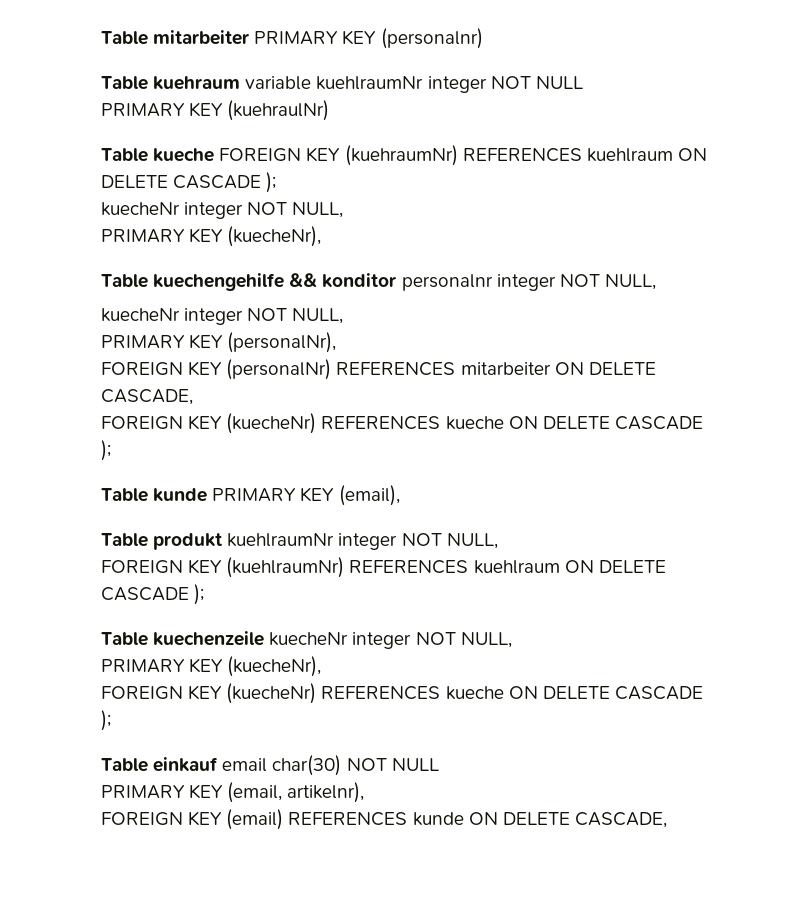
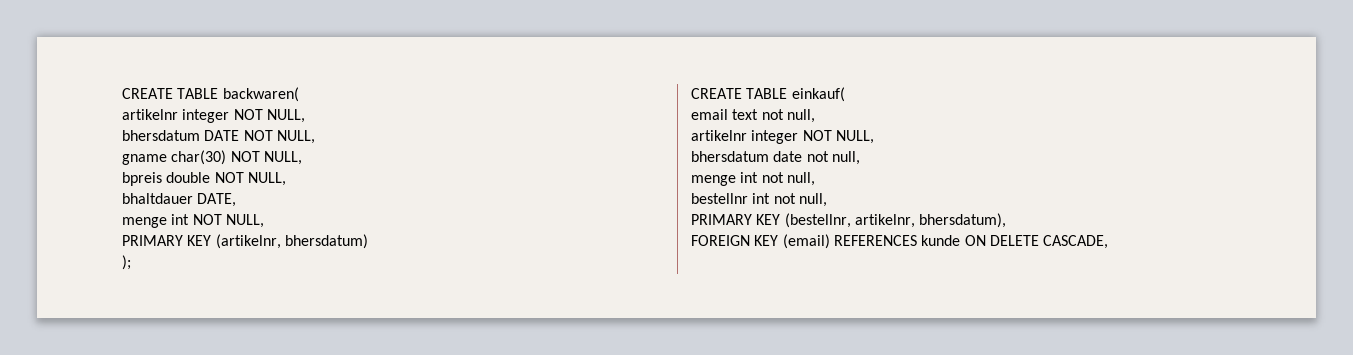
- Table mitarbeiter PRIMARY KEY (personalnr)
- Table kuehraum variable kuehlraumNr integer NOT NULL
- PRIMARY KEY (kuehraulNr)
- Table kueche FOREIGN KEY (kuehraumNr) REFERENCES kuehlraum ON DELETE CASCADE );
- kuecheNr integer NOT NULL,
- PRIMARY KEY (kuecheNr),
- Table kuechengehilfe && konditor personalnr integer NOT NULL,
- kuecheNr integer NOT NULL,
- PRIMARY KEY (personalNr),
- FOREIGN KEY (personalNr) REFERENCES mitarbeiter ON DELETE CASCADE,
- FOREIGN KEY (kuecheNr) REFERENCES kueche ON DELETE CASCADE );
- Table kunde PRIMARY KEY (email),
- Table produkt kuehlraumNr integer NOT NULL,
- FOREIGN KEY (kuehlraumNr) REFERENCES kuehlraum ON DELETE CASCADE );
- Table kuechenzeile kuecheNr integer NOT NULL,
- PRIMARY KEY (kuecheNr),
- FOREIGN KEY (kuecheNr) REFERENCES kueche ON DELETE CASCADE );
- Table einkauf email char(30) NOT NULL
- PRIMARY KEY (email, artikelnr),
+ CREATE TABLE backwaren(
+ artikelnr integer NOT NULL,
+ bhersdatum DATE NOT NULL,
+ gname char(30) NOT NULL,
+ bpreis double NOT NULL,
+ bhaltdauer DATE,
+ menge int NOT NULL,
+ PRIMARY KEY (artikelnr, bhersdatum)
+ );
+ CREATE TABLE einkauf(
+ email text not null,
+ artikelnr integer NOT NULL,
+ bhersdatum date not null,
+ menge int not null,
+ bestellnr int not null,
+ PRIMARY KEY (bestellnr, artikelnr, bhersdatum),

